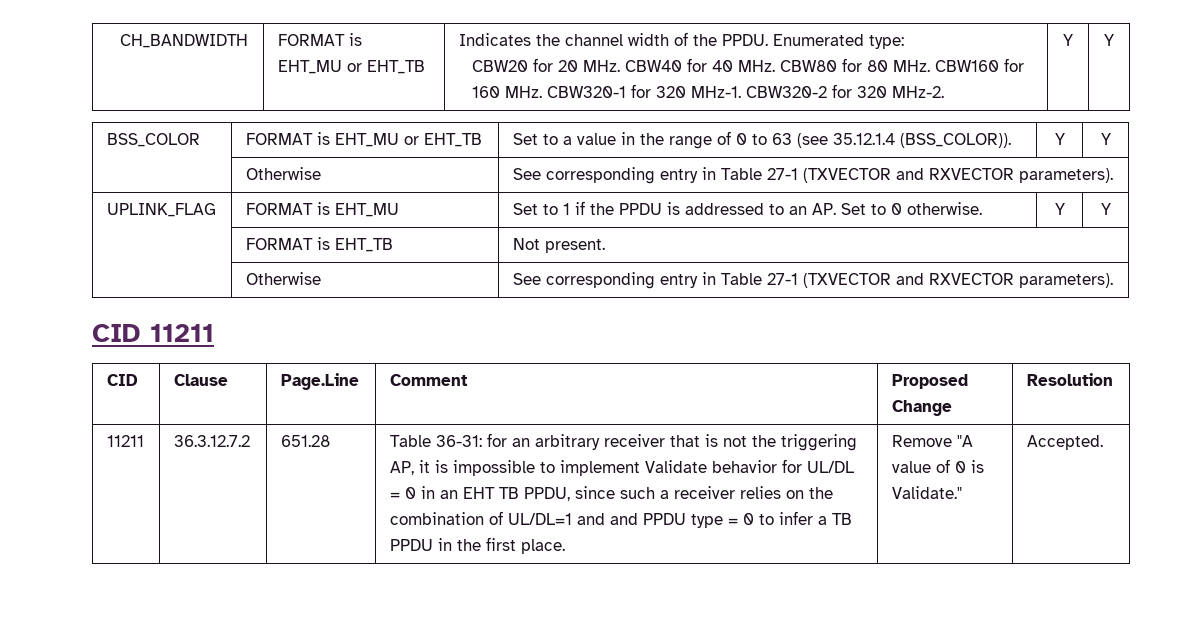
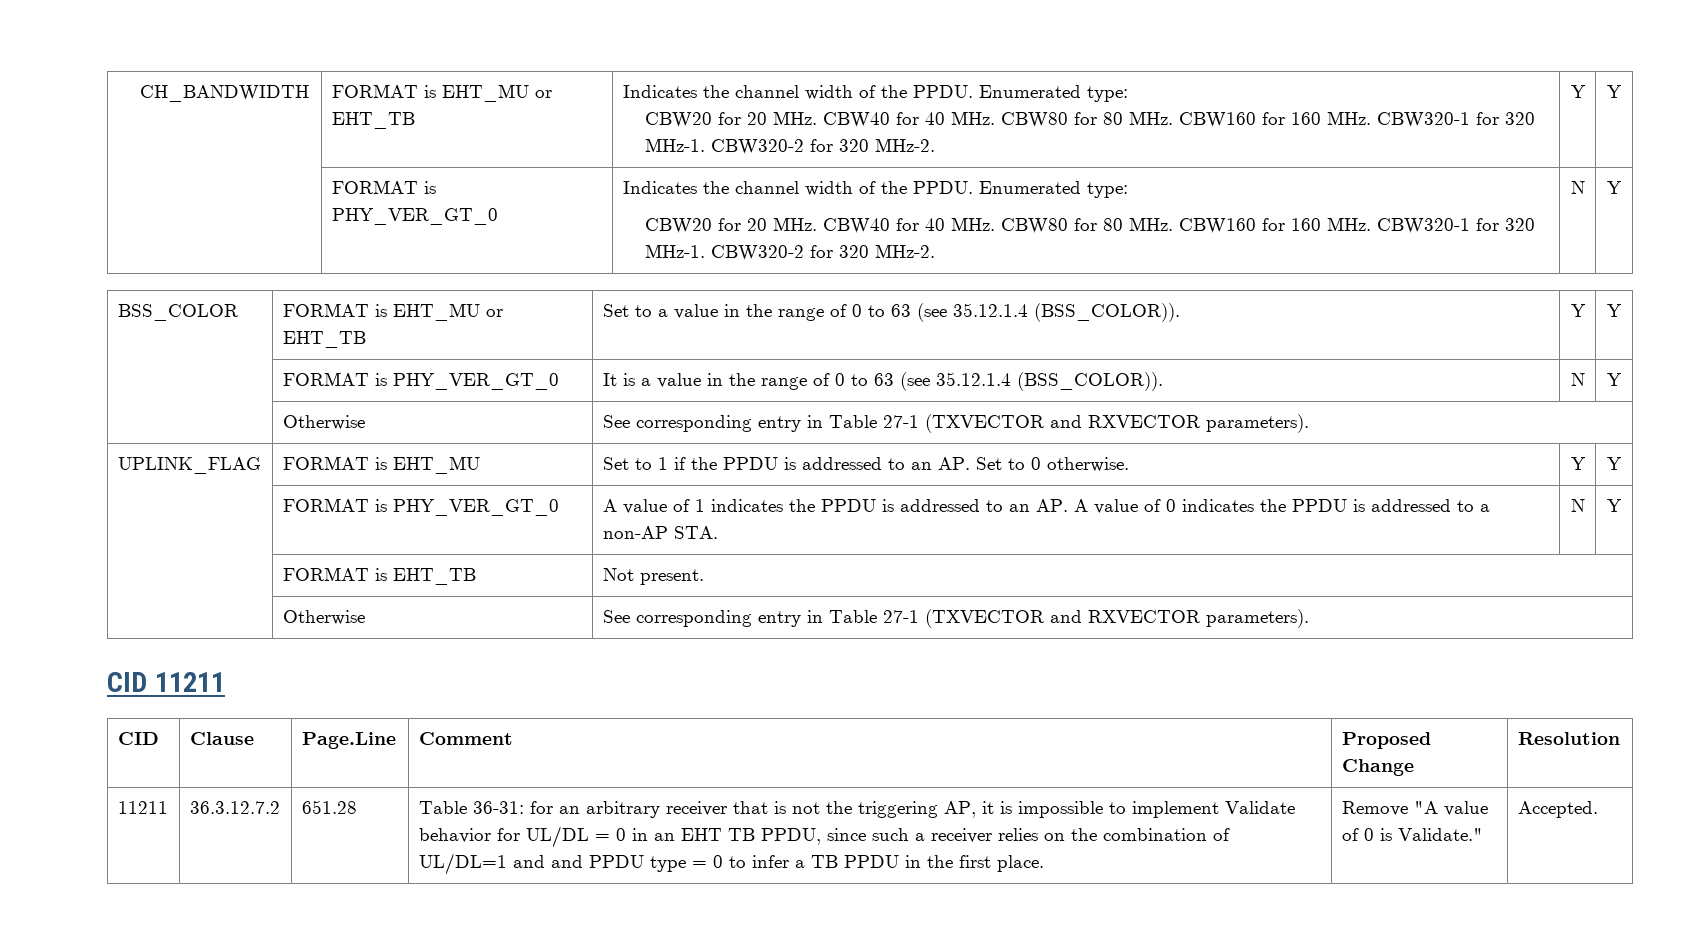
+ | FORMAT is PHY_VER_GT_0 | Indicates the channel width of the PPDU. Enumerated type:
+ CBW20 for 20 MHz. CBW40 for 40 MHz. CBW80 for 80 MHz. CBW160 for 160 MHz. CBW320-1 for 320 MHz-1. CBW320-2 for 320 MHz-2. | N | Y
+ | FORMAT is PHY_VER_GT_0 | It is a value in the range of 0 to 63 (see 35.12.1.4 (BSS_COLOR)). | N | Y
+ | FORMAT is PHY_VER_GT_0 | A value of 1 indicates the PPDU is addressed to an AP. A value of 0 indicates the PPDU is addressed to a non-AP STA. | N | Y

